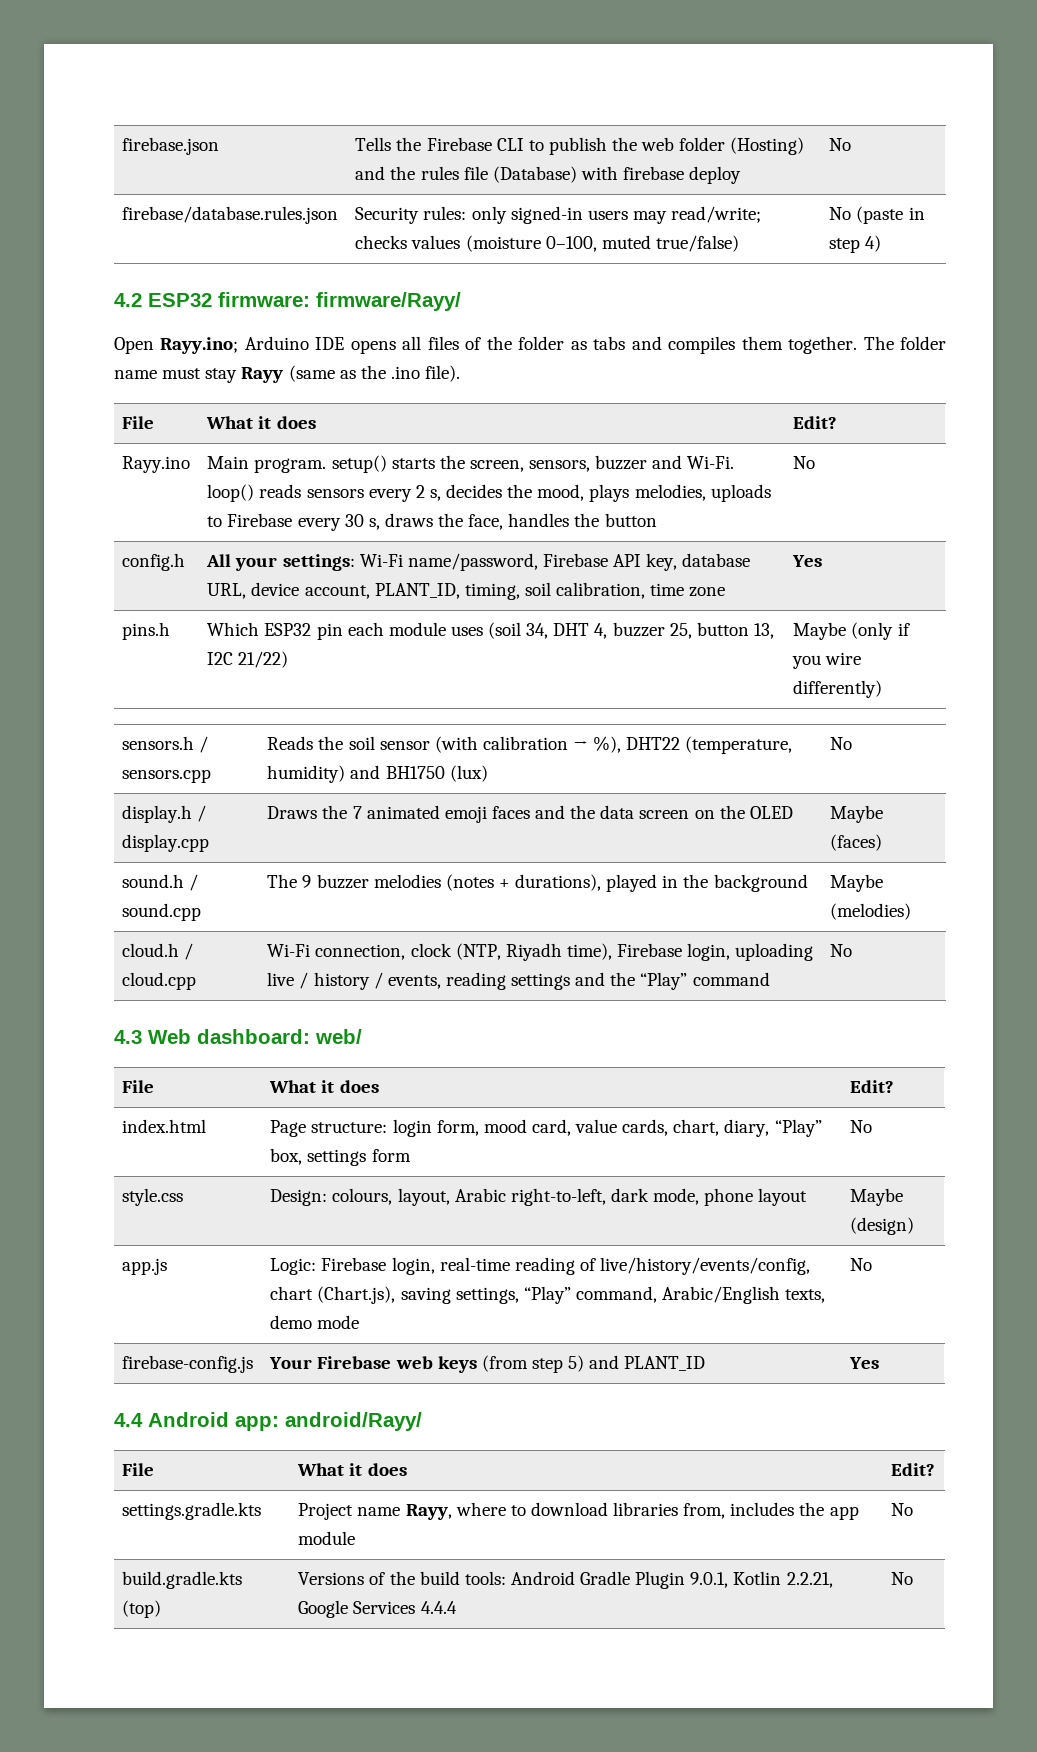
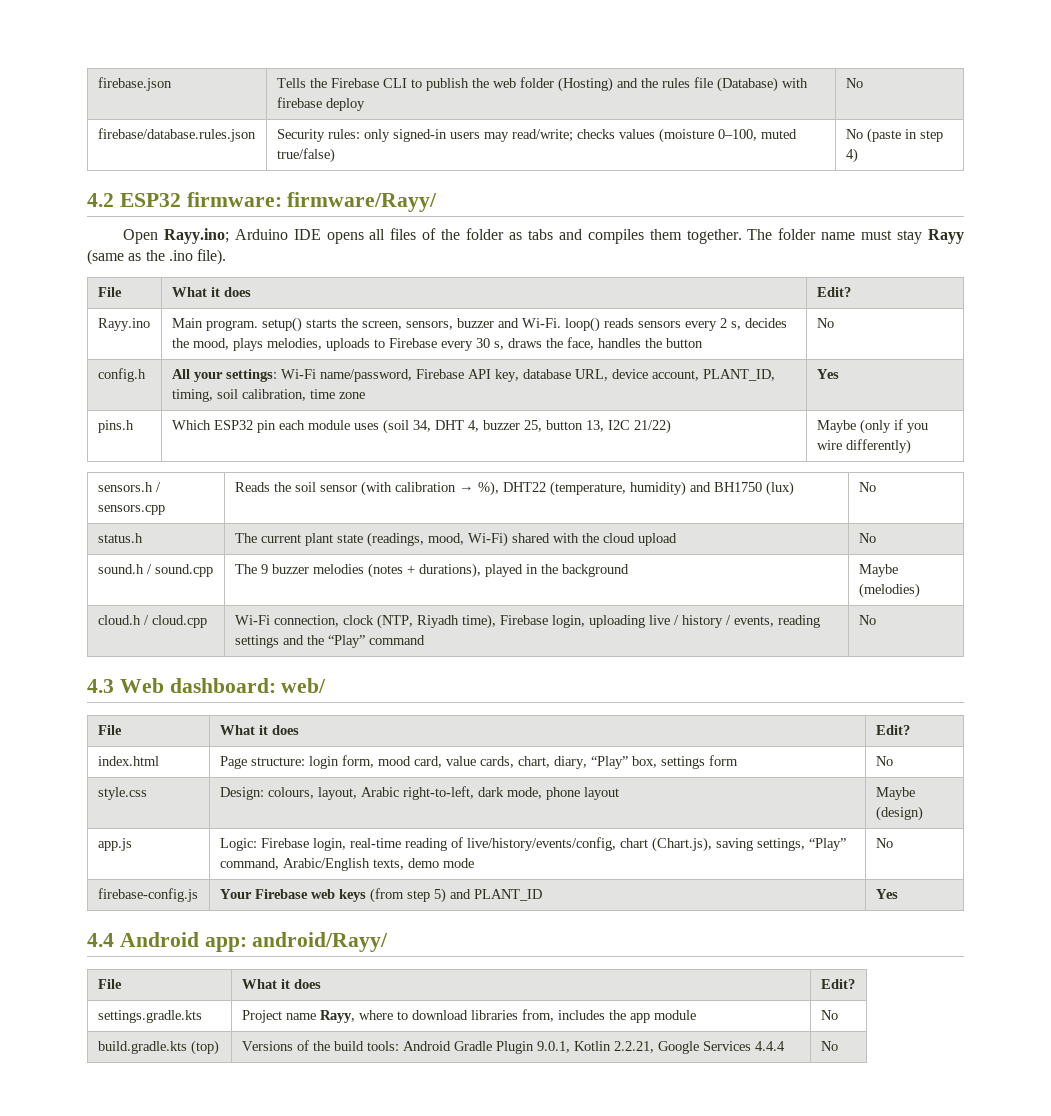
- display.h / display.cpp | Draws the 7 animated emoji faces and the data screen on the OLED | Maybe (faces)
+ status.h | The current plant state (readings, mood, Wi-Fi) shared with the cloud upload | No

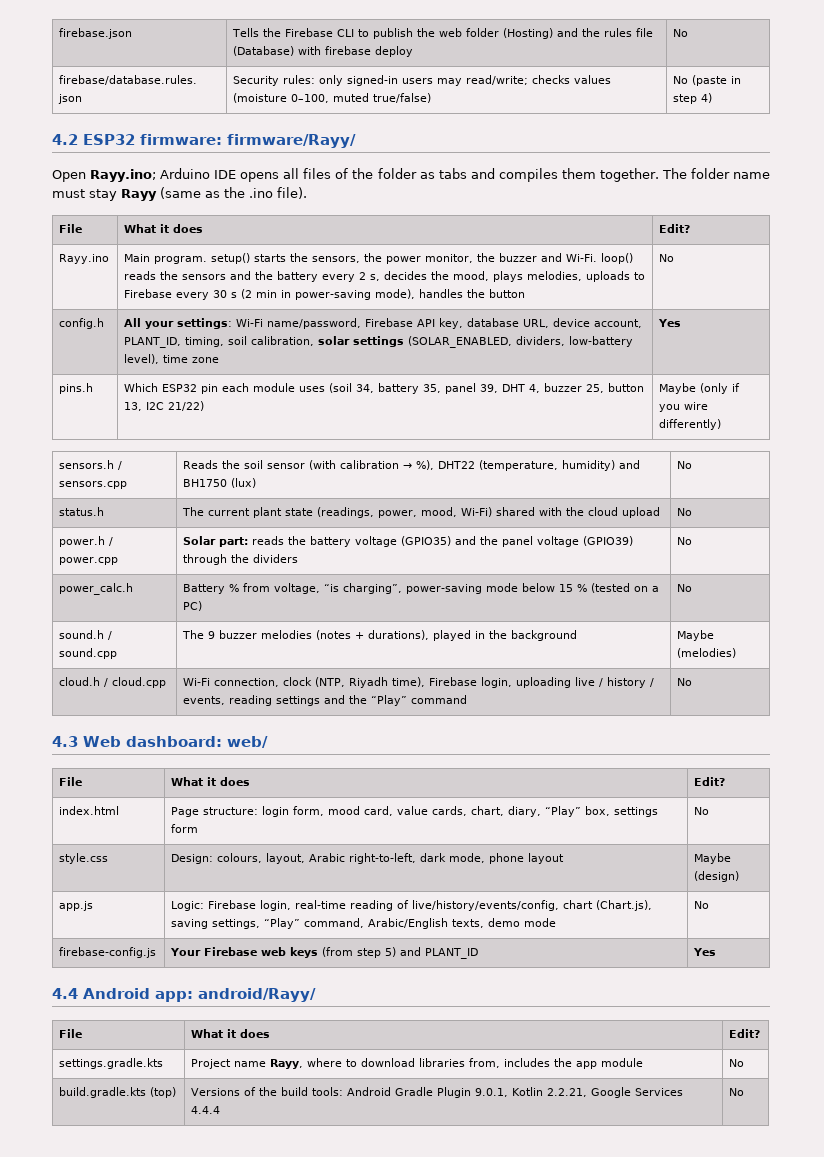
- Main program. setup() starts the screen, sensors, buzzer and Wi-Fi. loop() reads sensors every 2 s, decides the mood, plays melodies, uploads to Firebase every 30 s, draws the face, handles the button
+ Main program. setup() starts the sensors, the power monitor, the buzzer and Wi-Fi. loop() reads the sensors and the battery every 2 s, decides the mood, plays melodies, uploads to Firebase every 30 s (2 min in power-saving mode), handles the button
- config.h | All your settings: Wi-Fi name/password, Firebase API key, database URL, device account, PLANT_ID, timing, soil calibration, time zone | Yes
+ config.h | All your settings: Wi-Fi name/password, Firebase API key, database URL, device account, PLANT_ID, timing, soil calibration, solar settings (SOLAR_ENABLED, dividers, low-battery level), time zone | Yes
- pins.h | Which ESP32 pin each module uses (soil 34, DHT 4, buzzer 25, button 13, I2C 21/22) | Maybe (only if you wire differently)
+ pins.h | Which ESP32 pin each module uses (soil 34, battery 35, panel 39, DHT 4, buzzer 25, button 13, I2C 21/22) | Maybe (only if you wire differently)
- status.h | The current plant state (readings, mood, Wi-Fi) shared with the cloud upload | No
+ status.h | The current plant state (readings, power, mood, Wi-Fi) shared with the cloud upload | No
+ power.h / power.cpp | Solar part: reads the battery voltage (GPIO35) and the panel voltage (GPIO39) through the dividers | No
+ power_calc.h | Battery % from voltage, “is charging”, power-saving mode below 15 % (tested on a PC) | No

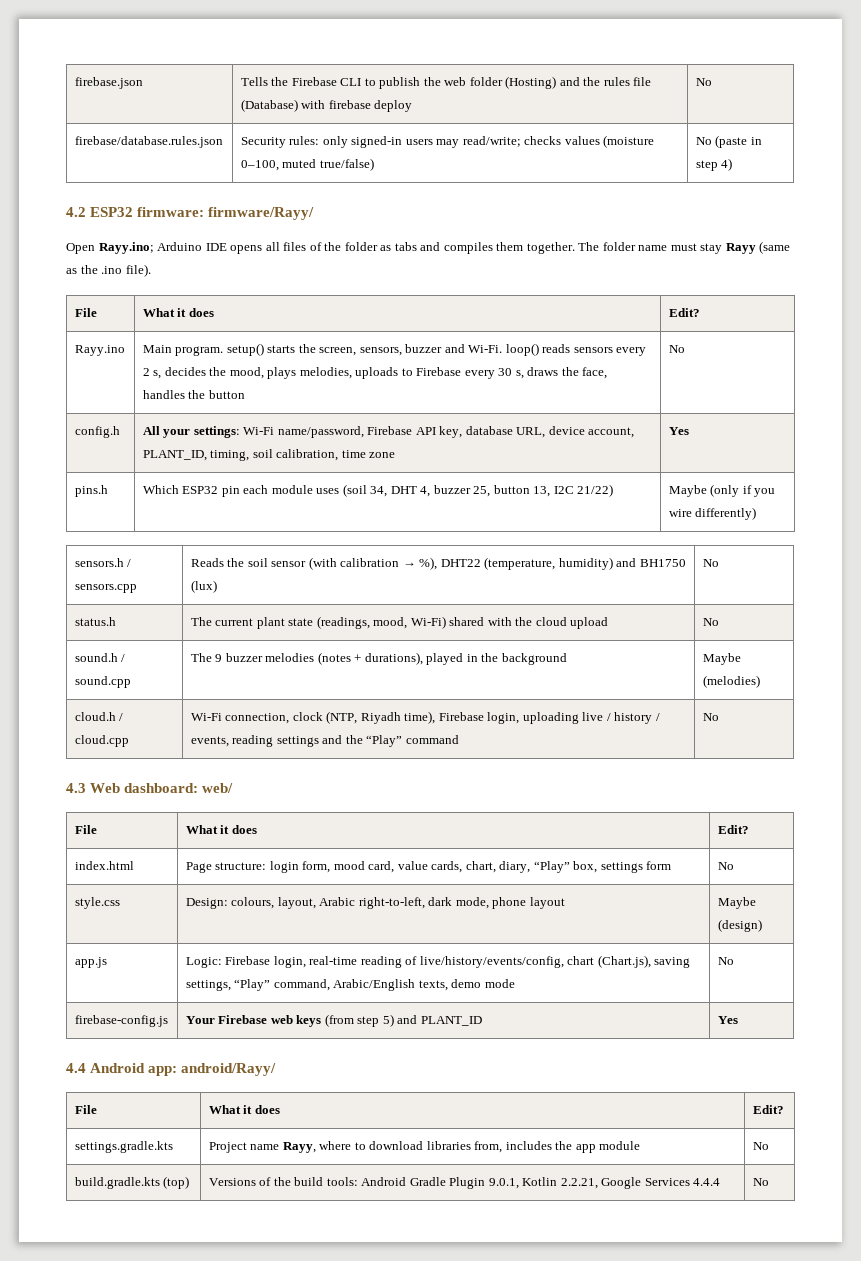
- Main program. setup() starts the sensors, the power monitor, the buzzer and Wi-Fi. loop() reads the sensors and the battery every 2 s, decides the mood, plays melodies, uploads to Firebase every 30 s (2 min in power-saving mode), handles the button
+ Main program. setup() starts the screen, sensors, buzzer and Wi-Fi. loop() reads sensors every 2 s, decides the mood, plays melodies, uploads to Firebase every 30 s, draws the face, handles the button
- config.h | All your settings: Wi-Fi name/password, Firebase API key, database URL, device account, PLANT_ID, timing, soil calibration, solar settings (SOLAR_ENABLED, dividers, low-battery level), time zone | Yes
+ config.h | All your settings: Wi-Fi name/password, Firebase API key, database URL, device account, PLANT_ID, timing, soil calibration, time zone | Yes
- pins.h | Which ESP32 pin each module uses (soil 34, battery 35, panel 39, DHT 4, buzzer 25, button 13, I2C 21/22) | Maybe (only if you wire differently)
+ pins.h | Which ESP32 pin each module uses (soil 34, DHT 4, buzzer 25, button 13, I2C 21/22) | Maybe (only if you wire differently)
- status.h | The current plant state (readings, power, mood, Wi-Fi) shared with the cloud upload | No
+ status.h | The current plant state (readings, mood, Wi-Fi) shared with the cloud upload | No
- power.h / power.cpp | Solar part: reads the battery voltage (GPIO35) and the panel voltage (GPIO39) through the dividers | No
- power_calc.h | Battery % from voltage, “is charging”, power-saving mode below 15 % (tested on a PC) | No

